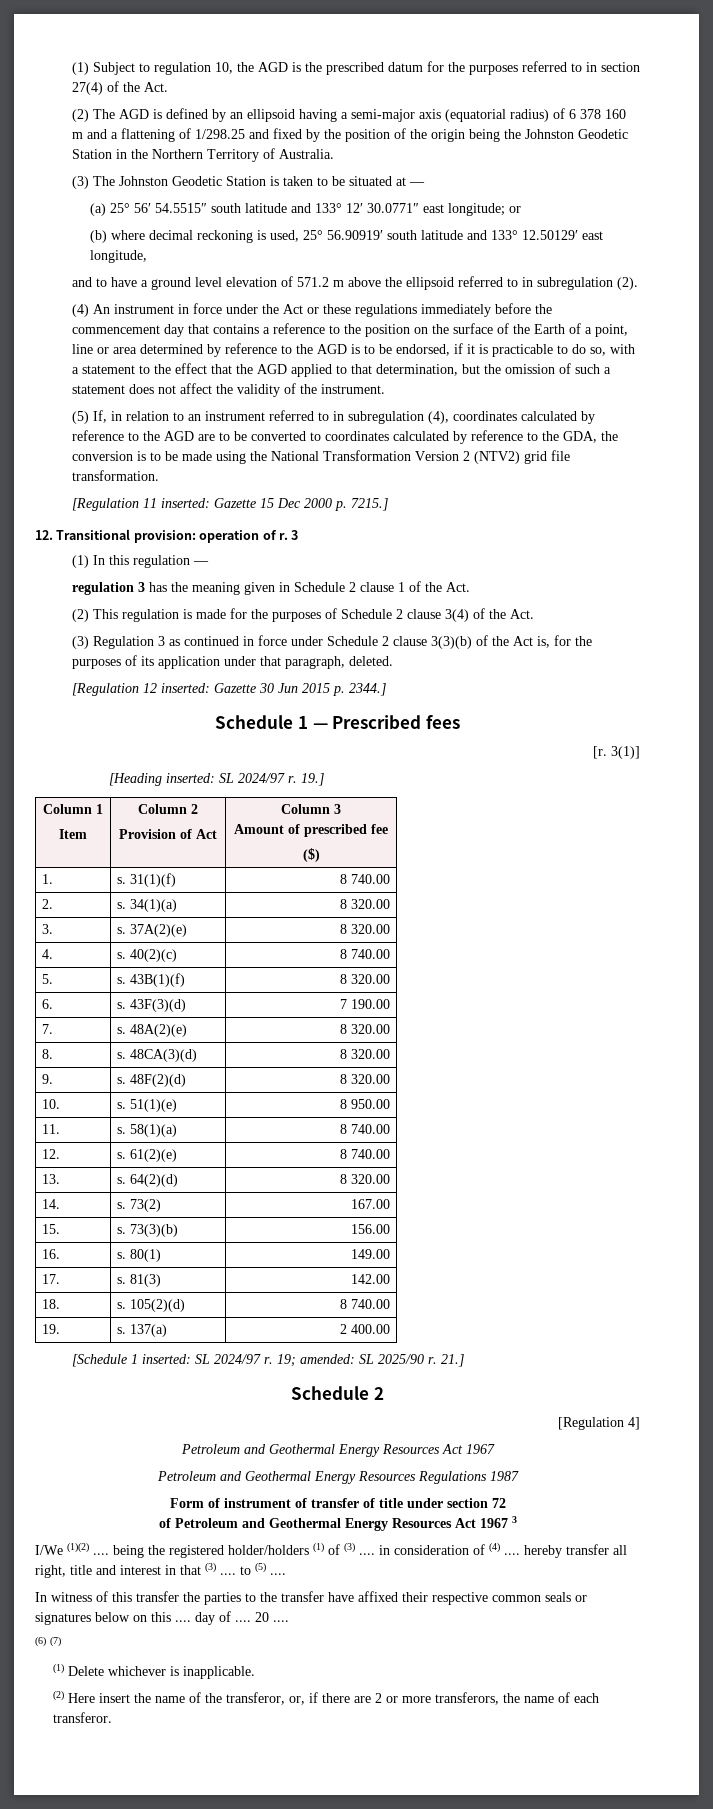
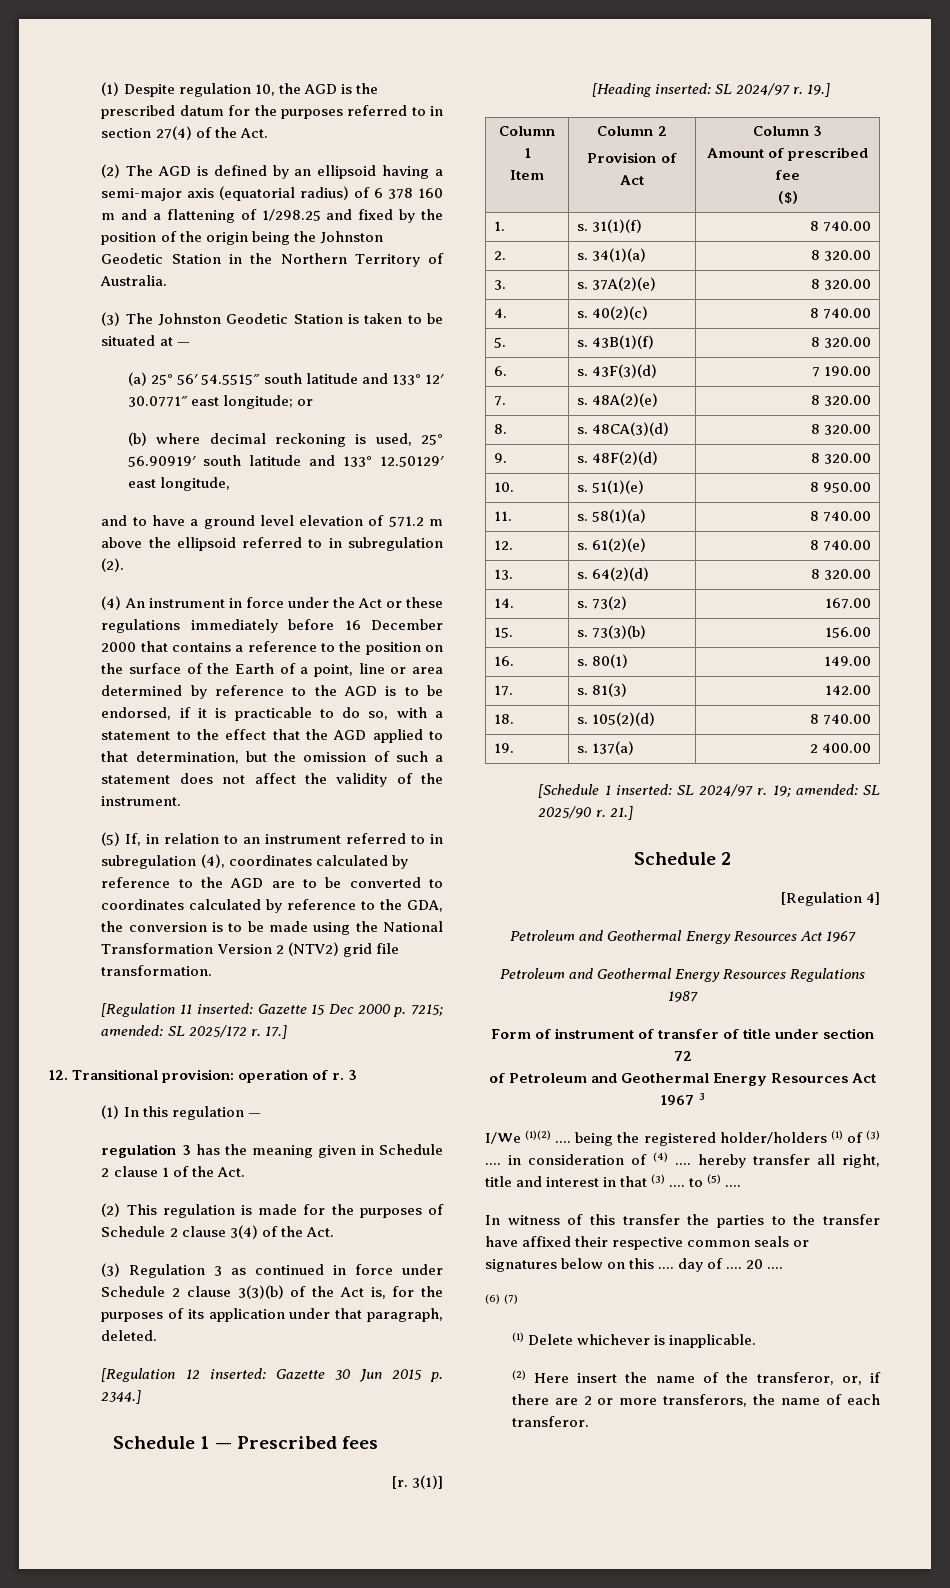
- (1) Subject to regulation 10, the AGD is the prescribed datum for the purposes referred to in section 27(4) of the Act.
+ (1) Despite regulation 10, the AGD is the prescribed datum for the purposes referred to in section 27(4) of the Act.
- (4) An instrument in force under the Act or these regulations immediately before the commencement day that contains a reference to the position on the surface of the Earth of a point, line or area determined by reference to the AGD is to be endorsed, if it is practicable to do so, with a statement to the effect that the AGD applied to that determination, but the omission of such a statement does not affect the validity of the instrument.
+ (4) An instrument in force under the Act or these regulations immediately before 16 December 2000 that contains a reference to the position on the surface of the Earth of a point, line or area determined by reference to the AGD is to be endorsed, if it is practicable to do so, with a statement to the effect that the AGD applied to that determination, but the omission of such a statement does not affect the validity of the instrument.
- [Regulation 11 inserted: Gazette 15 Dec 2000 p. 7215.]
+ [Regulation 11 inserted: Gazette 15 Dec 2000 p. 7215; amended: SL 2025/172 r. 17.]

